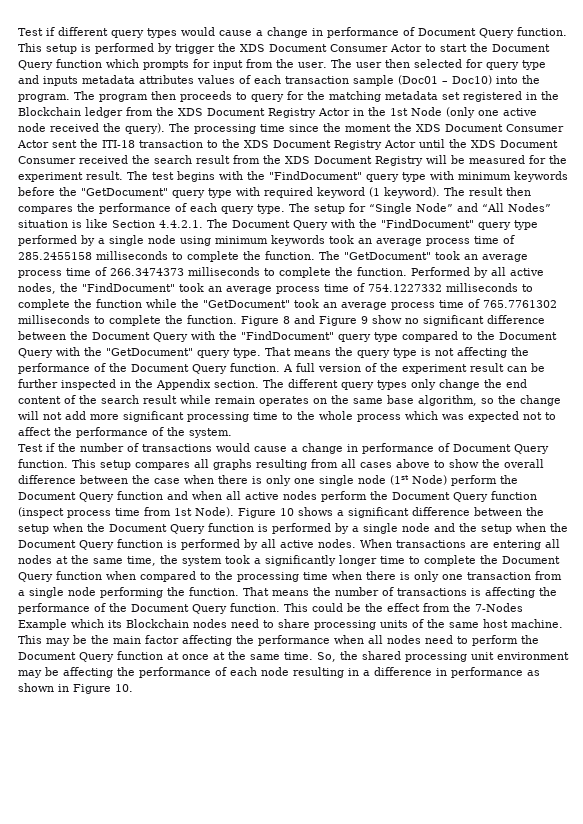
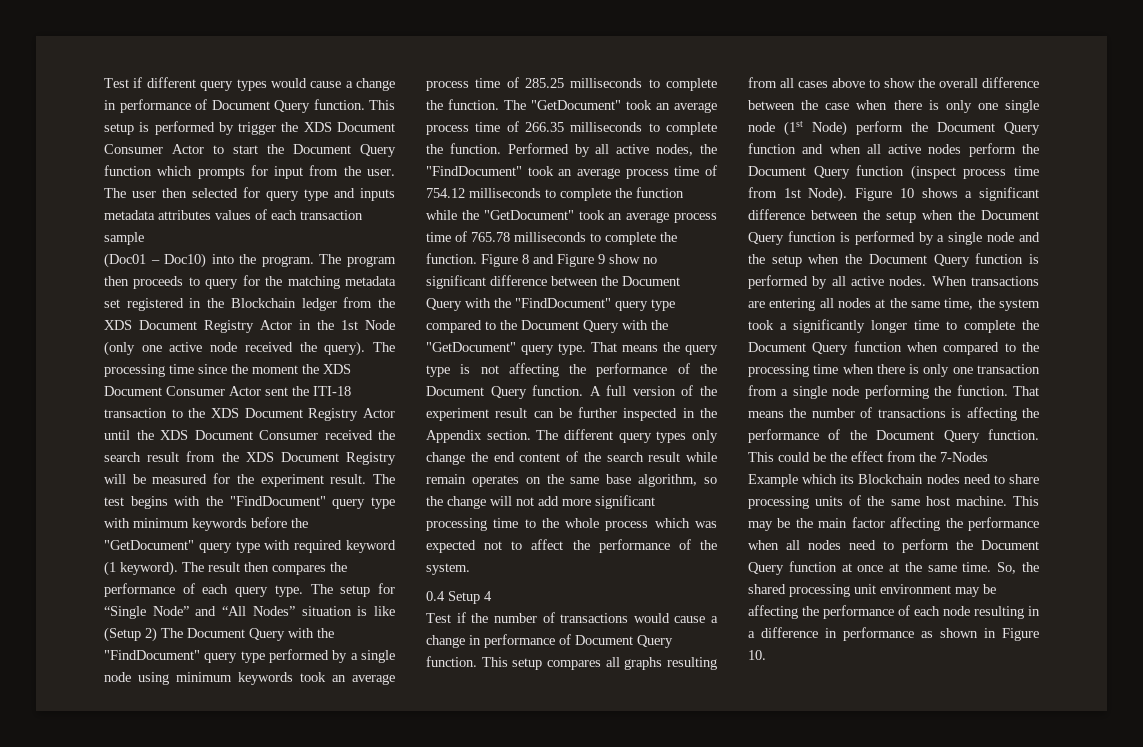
- The user then selected for query type and inputs metadata attributes values of each transaction sample (Doc01 – Doc10) into the program.
+ The user then selected for query type and inputs metadata attributes values of each transaction sample
+ (Doc01 – Doc10) into the program.
- The setup for “Single Node” and “All Nodes” situation is like Section 4.4.2.1. The Document Query with the "FindDocument" query type performed by a single node using minimum keywords took an average process time of 285.2455158 milliseconds to complete the function.
+ The setup for “Single Node” and “All Nodes” situation is like (Setup 2) The Document Query with the "FindDocument" query type performed by a single node using minimum keywords took an average process time of 285.25 milliseconds to complete the function.
- The "GetDocument" took an average process time of 266.3474373 milliseconds to complete the function.
+ The "GetDocument" took an average process time of 266.35 milliseconds to complete the function.
- Performed by all active nodes, the "FindDocument" took an average process time of 754.1227332 milliseconds to complete the function while the "GetDocument" took an average process time of 765.7761302 milliseconds to complete the function.
+ Performed by all active nodes, the "FindDocument" took an average process time of 754.12 milliseconds to complete the function while the "GetDocument" took an average process time of 765.78 milliseconds to complete the function.
+ 0.4 Setup 4

